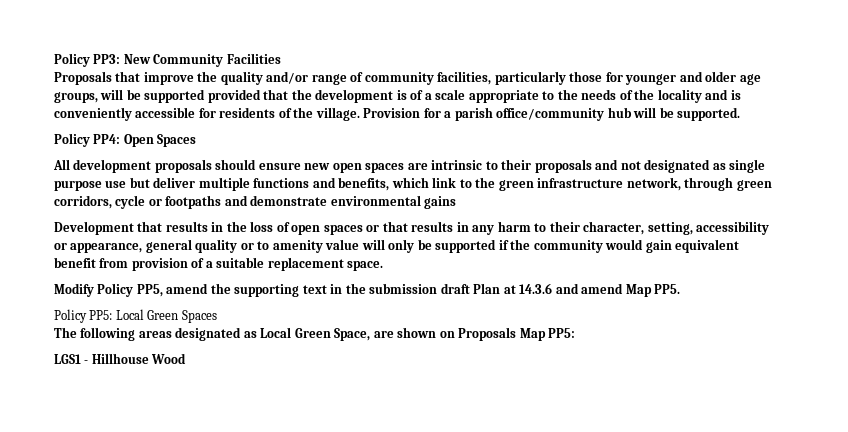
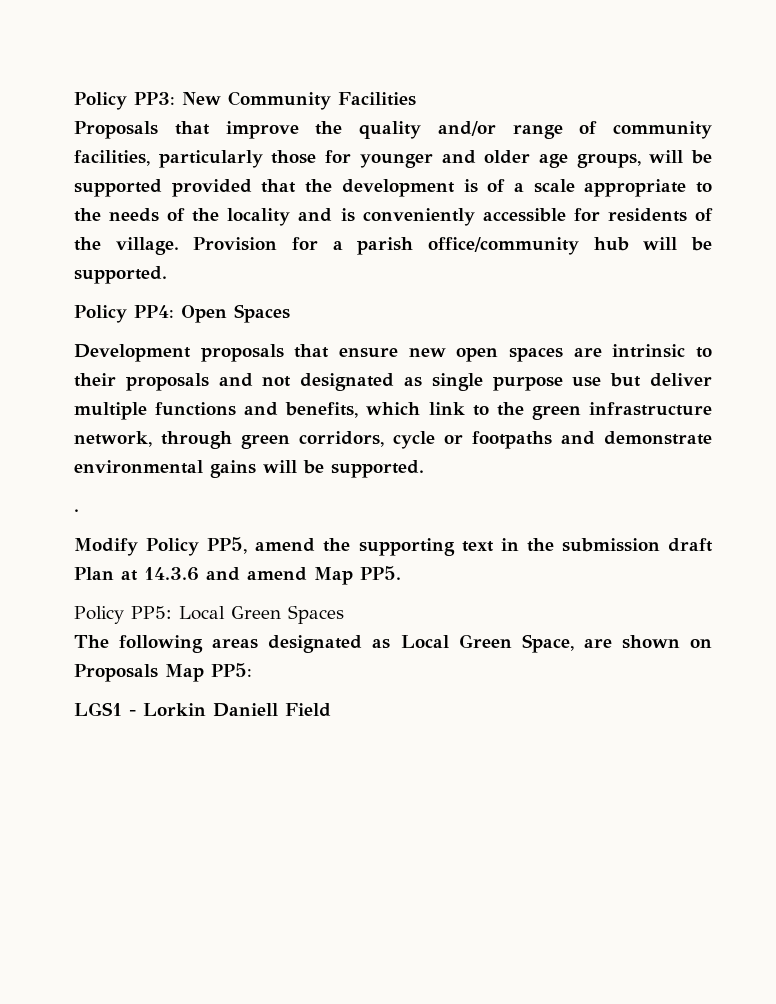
- All development proposals should ensure new open spaces are intrinsic to their proposals and not designated as single purpose use but deliver multiple functions and benefits, which link to the green infrastructure network, through green corridors, cycle or footpaths and demonstrate environmental gains
- Development that results in the loss of open spaces or that results in any harm to their character, setting, accessibility or appearance, general quality or to amenity value will only be supported if the community would gain equivalent benefit from provision of a suitable replacement space.
+ Development proposals that ensure new open spaces are intrinsic to their proposals and not designated as single purpose use but deliver multiple functions and benefits, which link to the green infrastructure network, through green corridors, cycle or footpaths and demonstrate environmental gains will be supported.
+ .
- LGS1 - Hillhouse Wood
+ LGS1 - Lorkin Daniell Field

